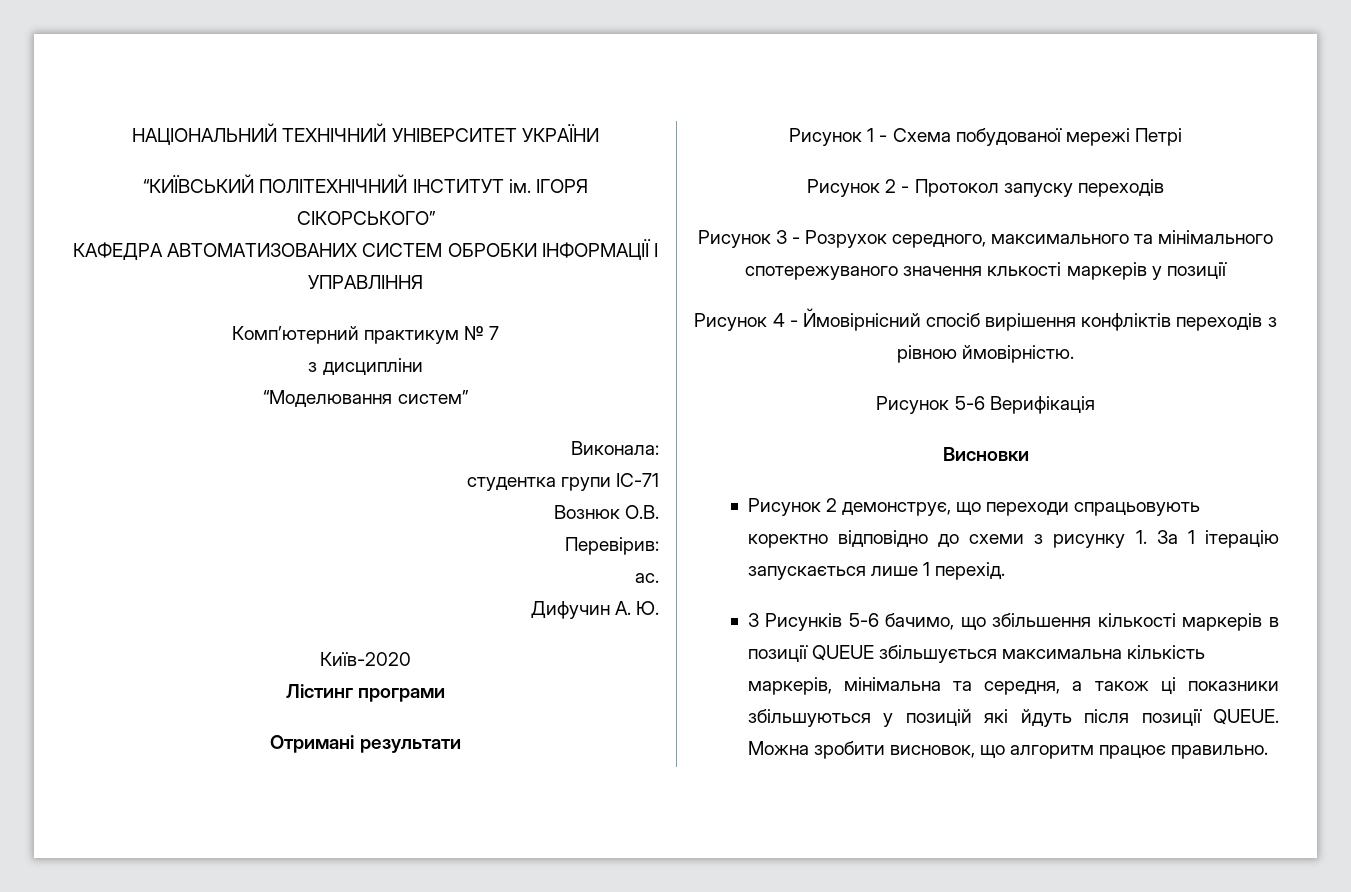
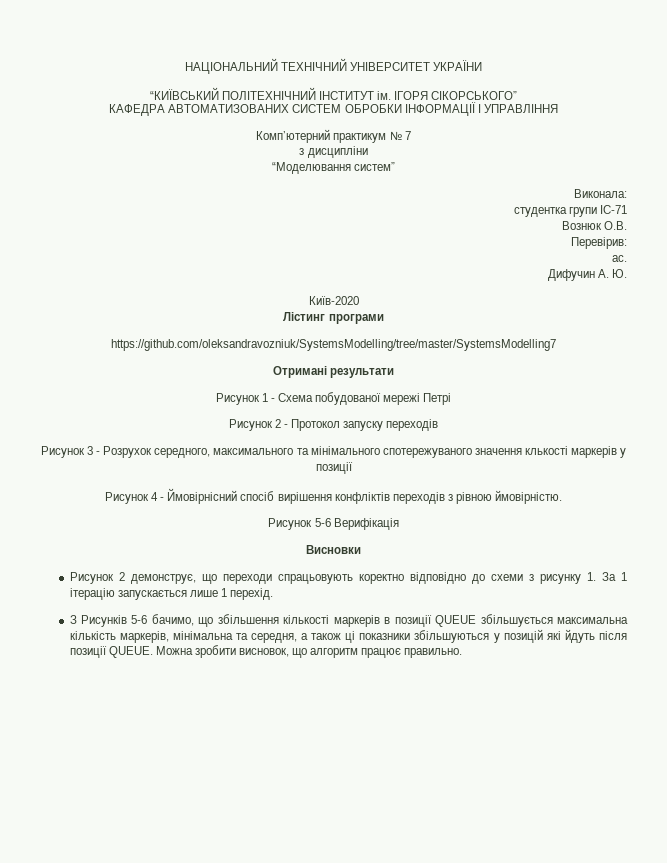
+ https://github.com/oleksandravozniuk/SystemsModelling/tree/master/SystemsModelling7

